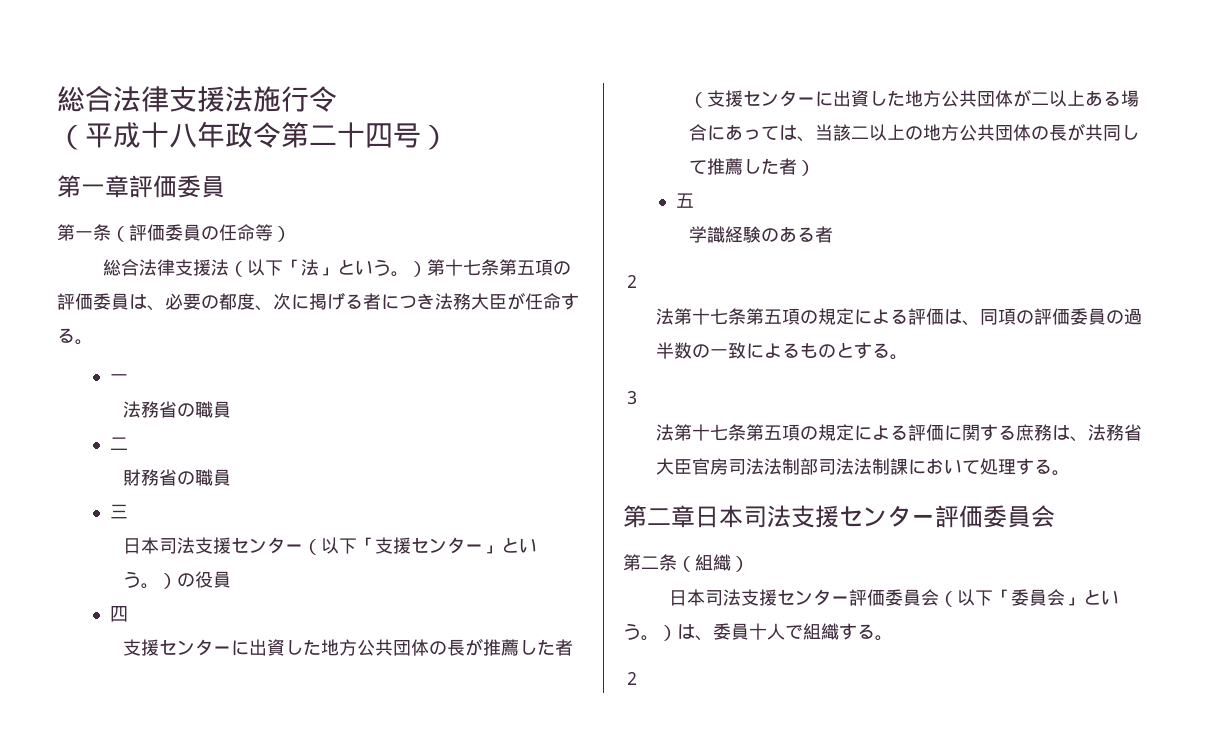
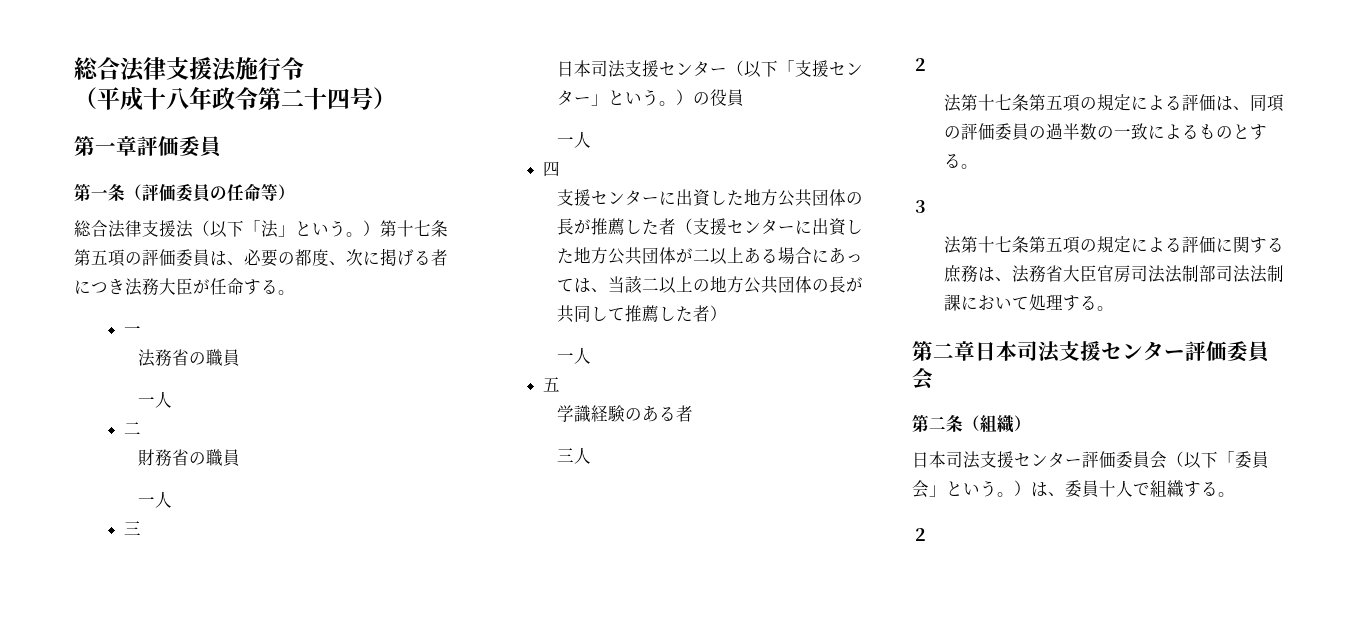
  法務省の職員
+ 一人
  財務省の職員
+ 一人
  日本司法支援センター（以下「支援センター」という。）の役員
+ 一人
  支援センターに出資した地方公共団体の長が推薦した者（支援センターに出資した地方公共団体が二以上ある場合にあっては、当該二以上の地方公共団体の長が共同して推薦した者）
+ 一人
+ 三人

